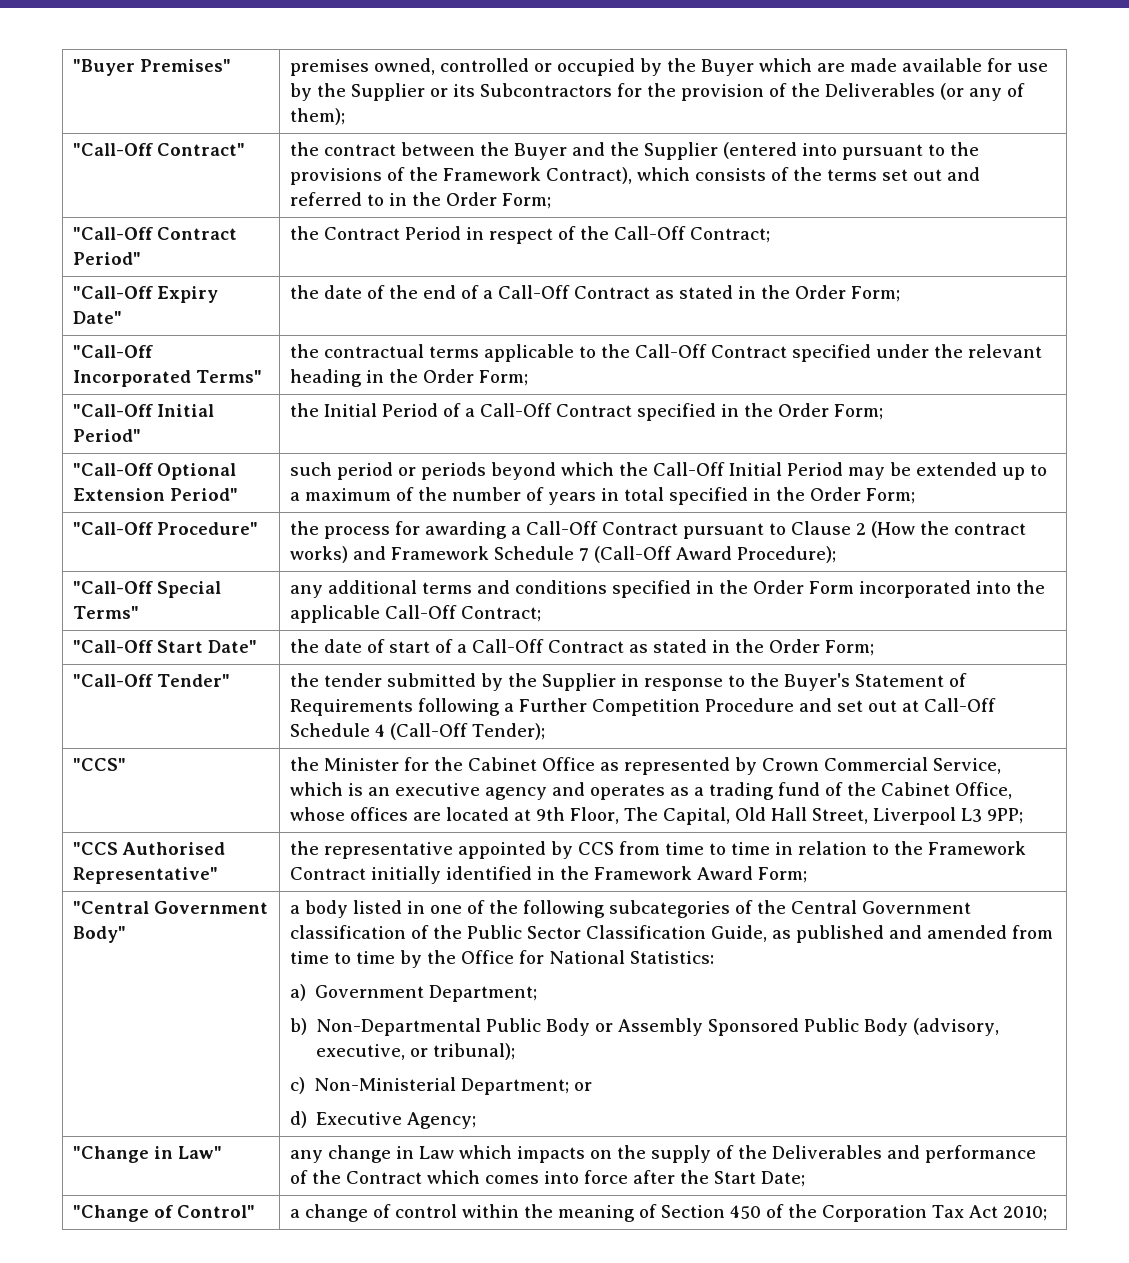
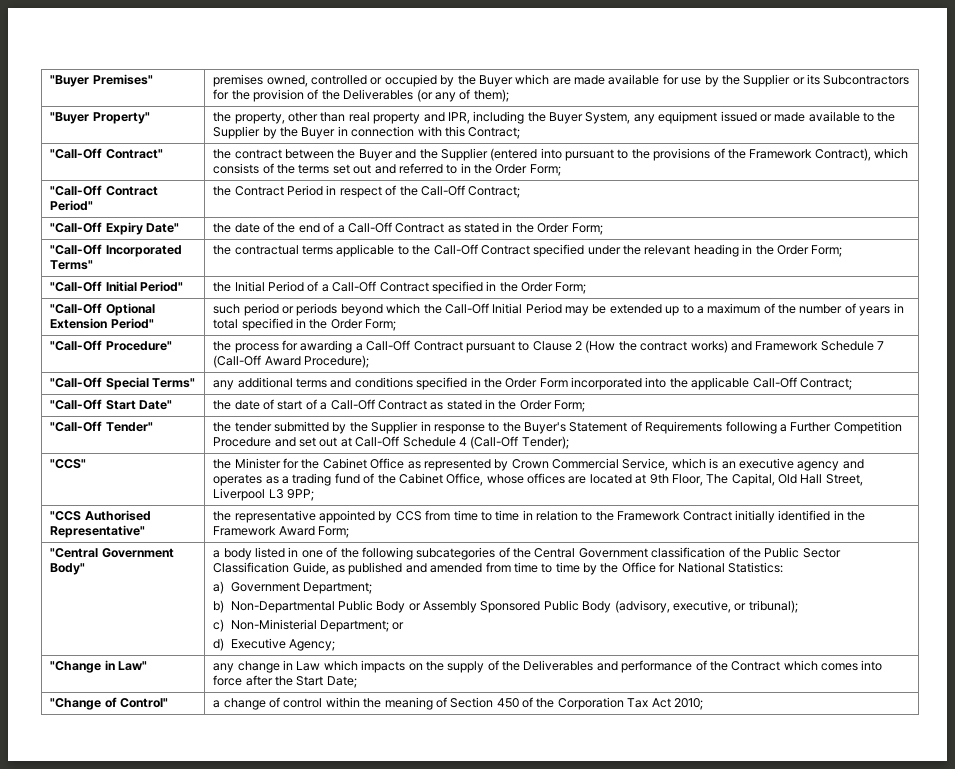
+ "Buyer Property" | the property, other than real property and IPR, including the Buyer System, any equipment issued or made available to the Supplier by the Buyer in connection with this Contract;

